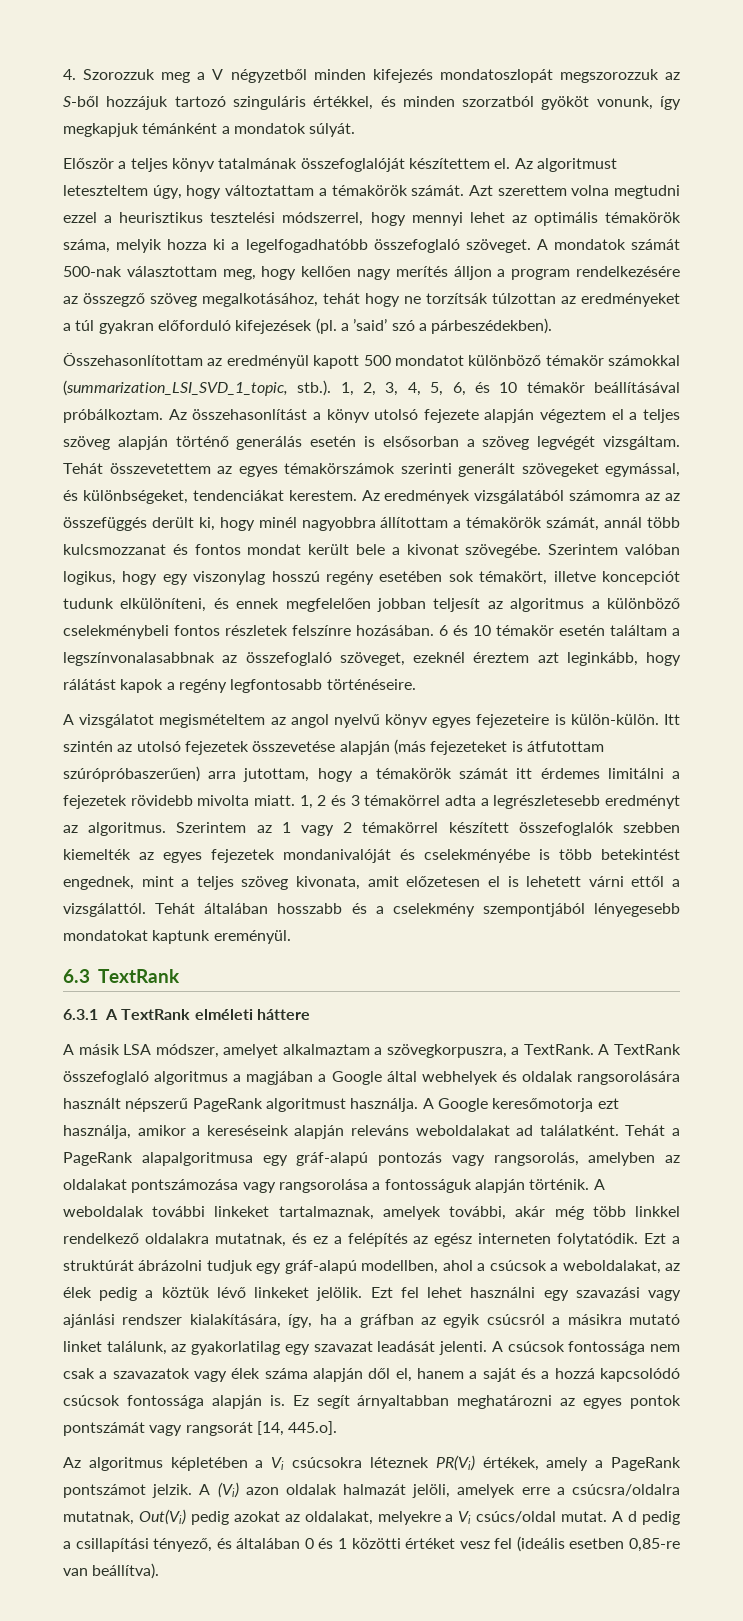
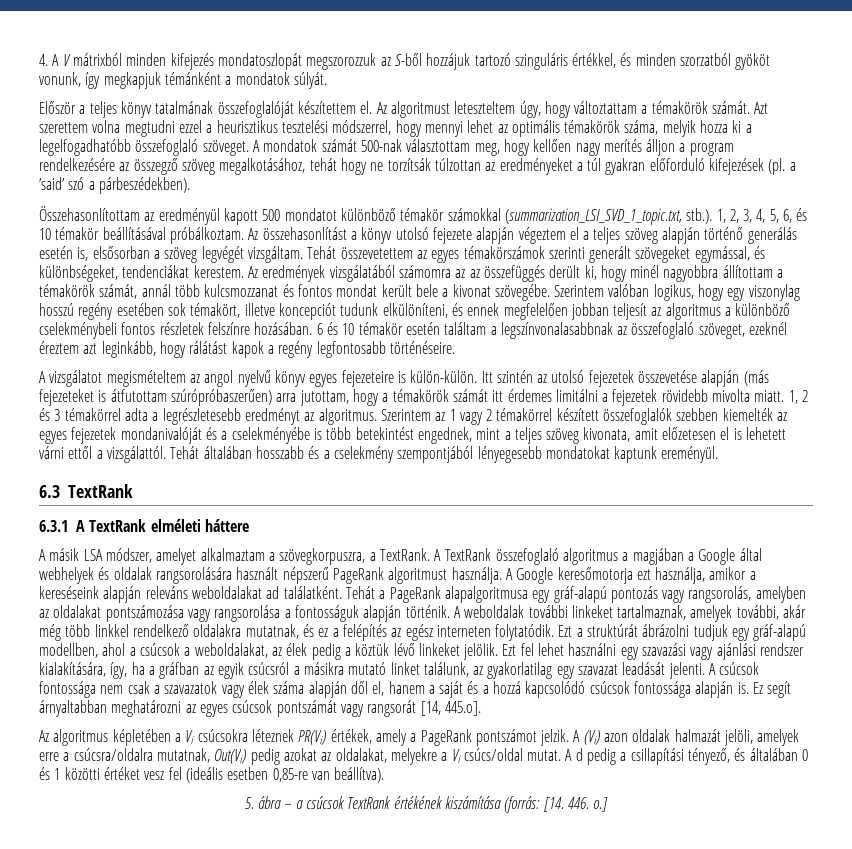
- 4. Szorozzuk meg a V négyzetből minden kifejezés mondatoszlopát megszorozzuk az S-ből hozzájuk tartozó szinguláris értékkel, és minden szorzatból gyököt vonunk, így megkapjuk témánként a mondatok súlyát.
+ 4. A V mátrixból minden kifejezés mondatoszlopát megszorozzuk az S-ből hozzájuk tartozó szinguláris értékkel, és minden szorzatból gyököt vonunk, így megkapjuk témánként a mondatok súlyát.
- Összehasonlítottam az eredményül kapott 500 mondatot különböző témakör számokkal (summarization_LSI_SVD_1_topic, stb.). 1, 2, 3, 4, 5, 6, és 10 témakör beállításával próbálkoztam.
+ Összehasonlítottam az eredményül kapott 500 mondatot különböző témakör számokkal (summarization_LSI_SVD_1_topic.txt, stb.). 1, 2, 3, 4, 5, 6, és 10 témakör beállításával próbálkoztam.
- Az összehasonlítást a könyv utolsó fejezete alapján végeztem el a teljes szöveg alapján történő generálás esetén is elsősorban a szöveg legvégét vizsgáltam.
+ Az összehasonlítást a könyv utolsó fejezete alapján végeztem el a teljes szöveg alapján történő generálás esetén is, elsősorban a szöveg legvégét vizsgáltam.
- Szerintem az 1 vagy 2 témakörrel készített összefoglalók szebben kiemelték az egyes fejezetek mondanivalóját és cselekményébe is több betekintést engednek, mint a teljes szöveg kivonata, amit előzetesen el is lehetett várni ettől a vizsgálattól.
+ Szerintem az 1 vagy 2 témakörrel készített összefoglalók szebben kiemelték az egyes fejezetek mondanivalóját és a cselekményébe is több betekintést engednek, mint a teljes szöveg kivonata, amit előzetesen el is lehetett várni ettől a vizsgálattól.
- Ez segít árnyaltabban meghatározni az egyes pontok pontszámát vagy rangsorát [14, 445.o].
+ Ez segít árnyaltabban meghatározni az egyes csúcsok pontszámát vagy rangsorát [14, 445.o].
+ 5. ábra – a csúcsok TextRank értékének kiszámítása (forrás: [14. 446. o.]

